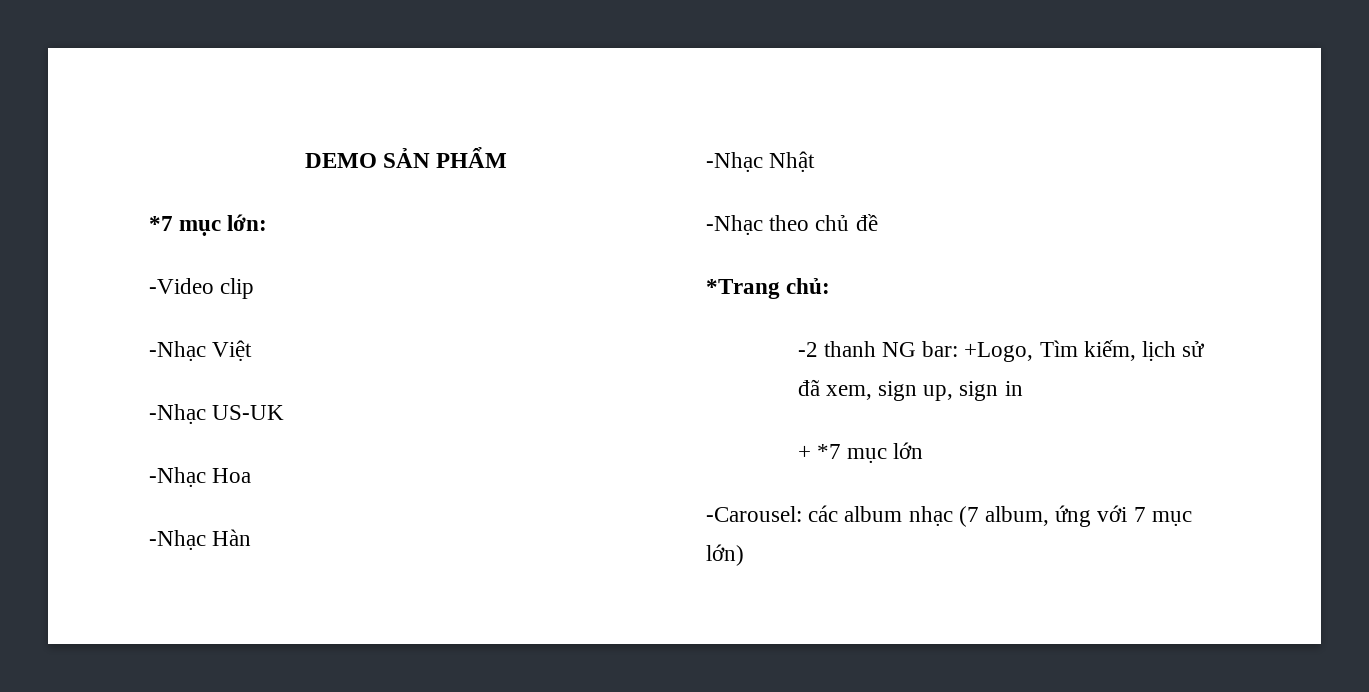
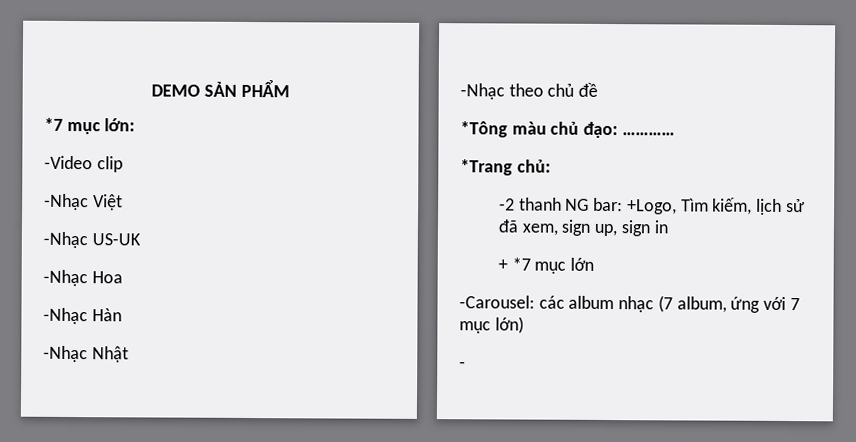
+ *Tông màu chủ đạo: …………
+ -

